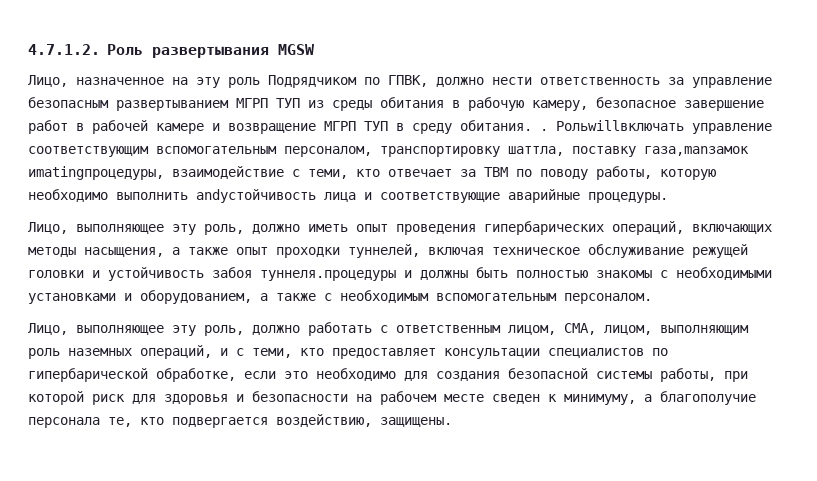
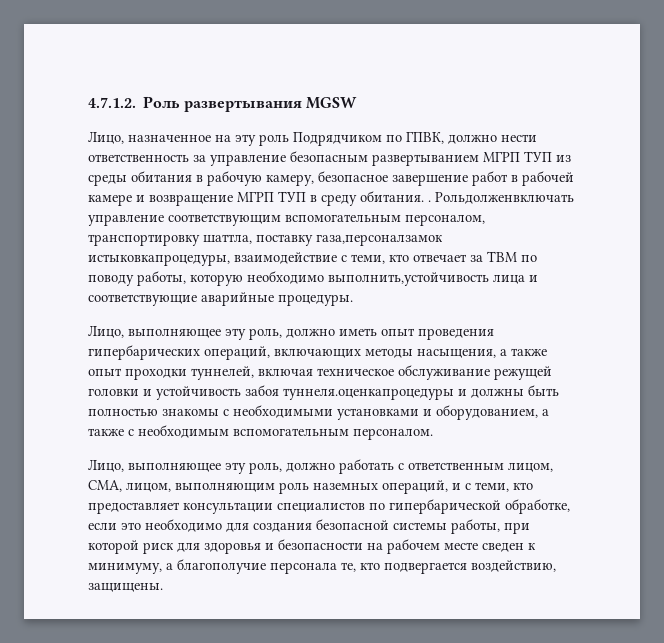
- Рольwillвключать управление соответствующим вспомогательным персоналом, транспортировку шаттла, поставку газа,manзамок иmatingпроцедуры, взаимодействие с теми, кто отвечает за TBM по поводу работы, которую необходимо выполнить andустойчивость лица и соответствующие аварийные процедуры.
+ Рольдолженвключать управление соответствующим вспомогательным персоналом, транспортировку шаттла, поставку газа,персоналзамок истыковкапроцедуры, взаимодействие с теми, кто отвечает за TBM по поводу работы, которую необходимо выполнить,устойчивость лица и соответствующие аварийные процедуры.
- Лицо, выполняющее эту роль, должно иметь опыт проведения гипербарических операций, включающих методы насыщения, а также опыт проходки туннелей, включая техническое обслуживание режущей головки и устойчивость забоя туннеля.процедуры и должны быть полностью знакомы с необходимыми установками и оборудованием, а также с необходимым вспомогательным персоналом.
+ Лицо, выполняющее эту роль, должно иметь опыт проведения гипербарических операций, включающих методы насыщения, а также опыт проходки туннелей, включая техническое обслуживание режущей головки и устойчивость забоя туннеля.оценкапроцедуры и должны быть полностью знакомы с необходимыми установками и оборудованием, а также с необходимым вспомогательным персоналом.

